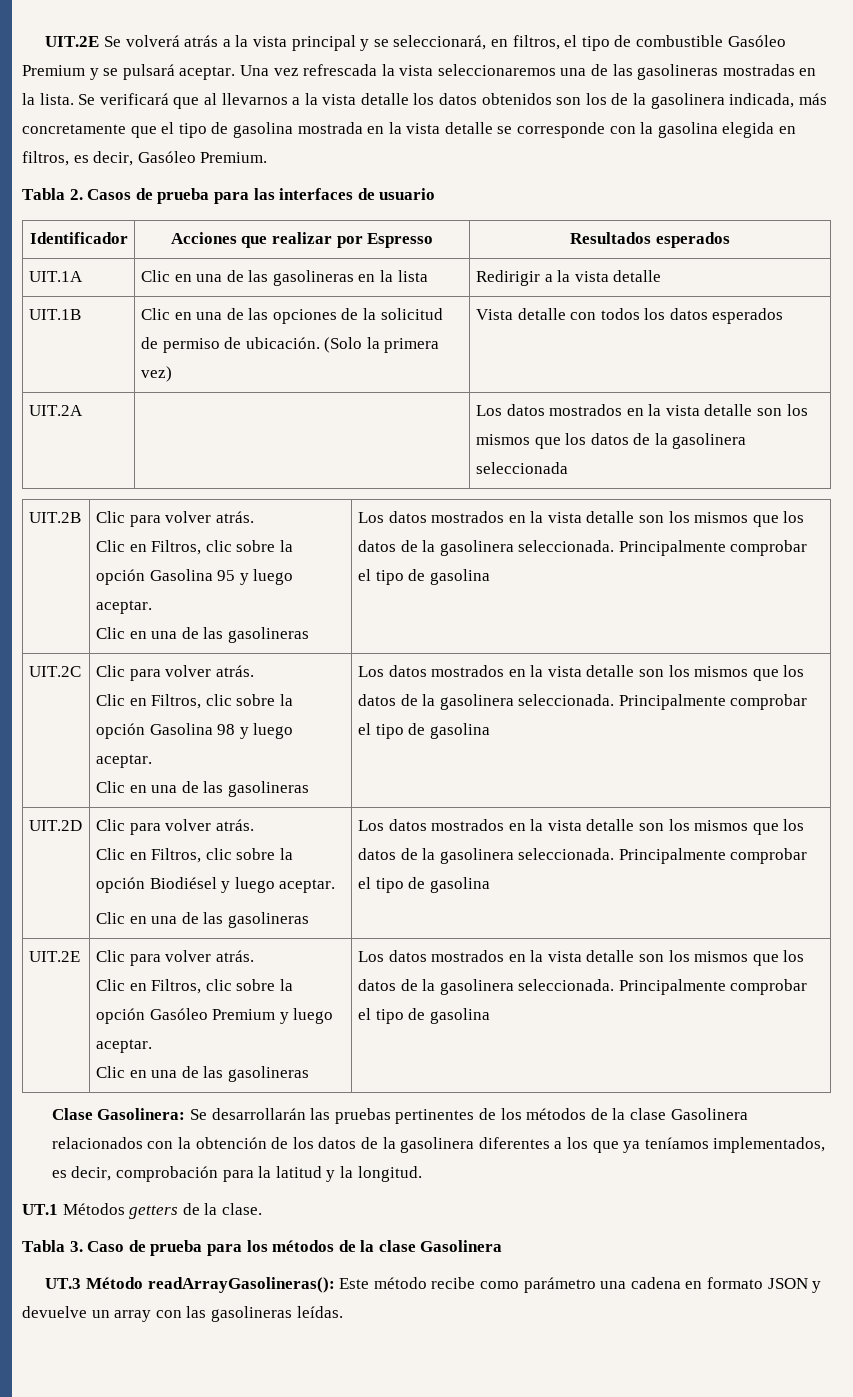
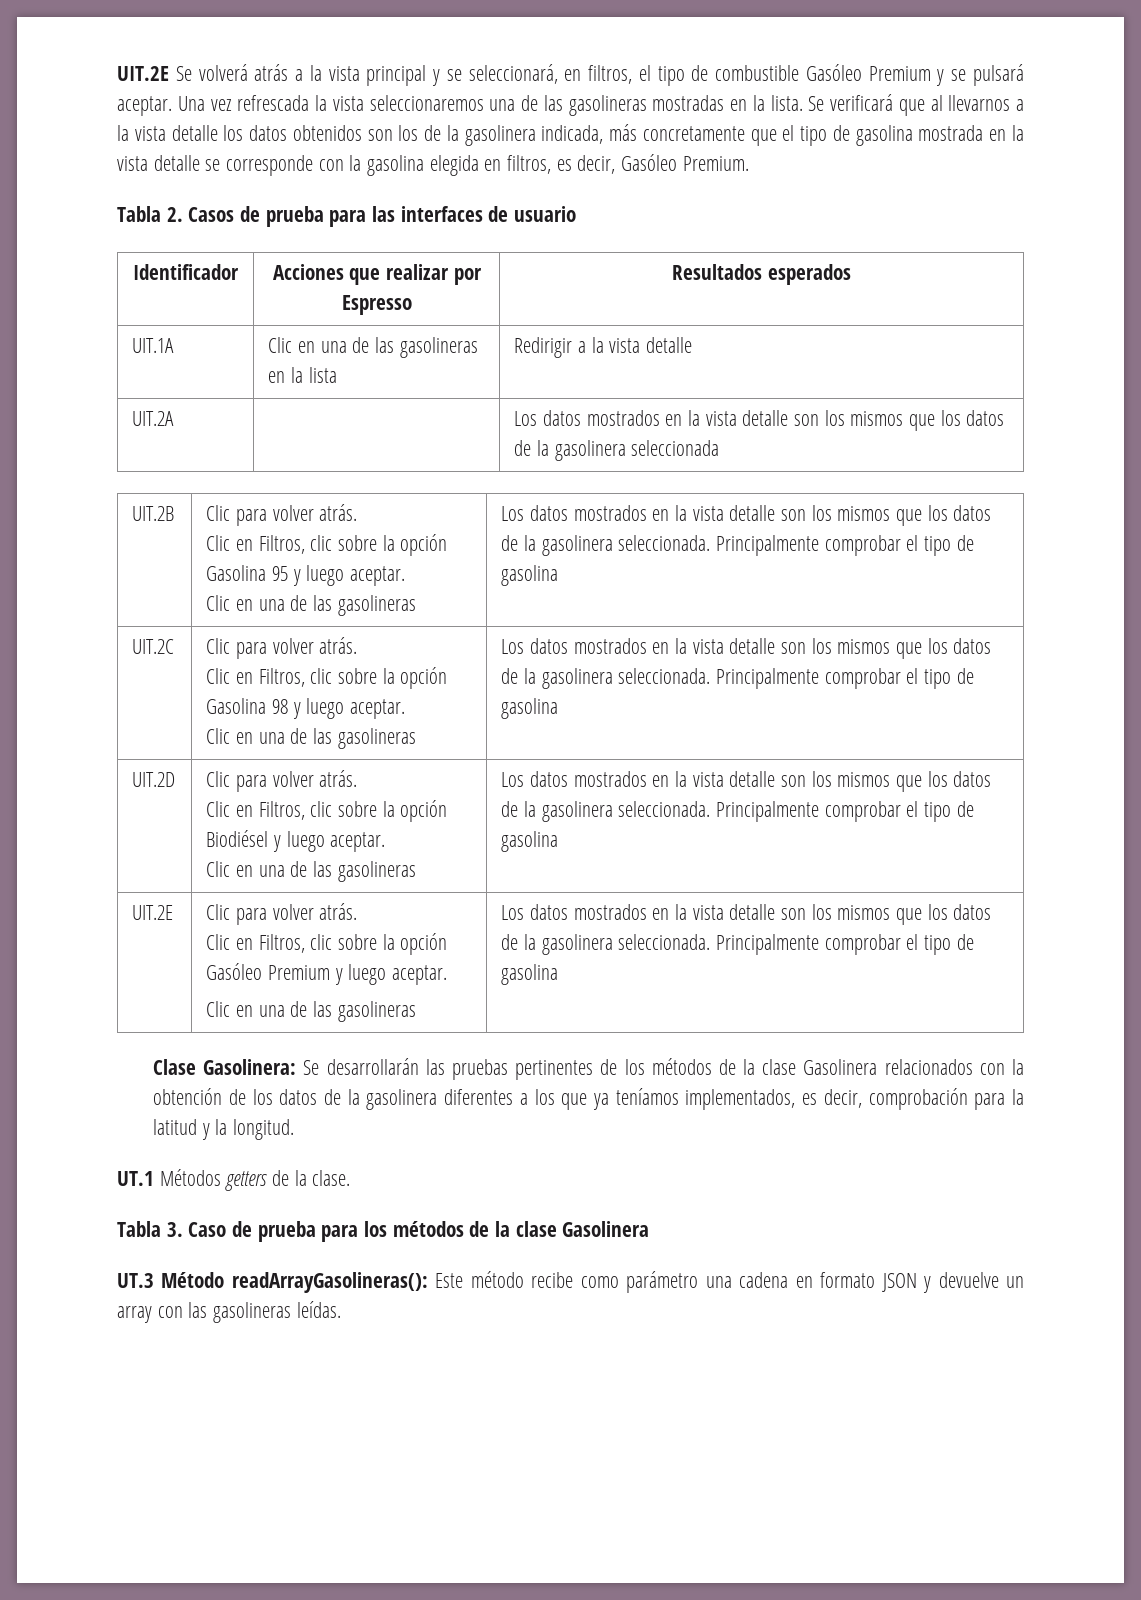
- UIT.1B | Clic en una de las opciones de la solicitud de permiso de ubicación. (Solo la primera vez) | Vista detalle con todos los datos esperados

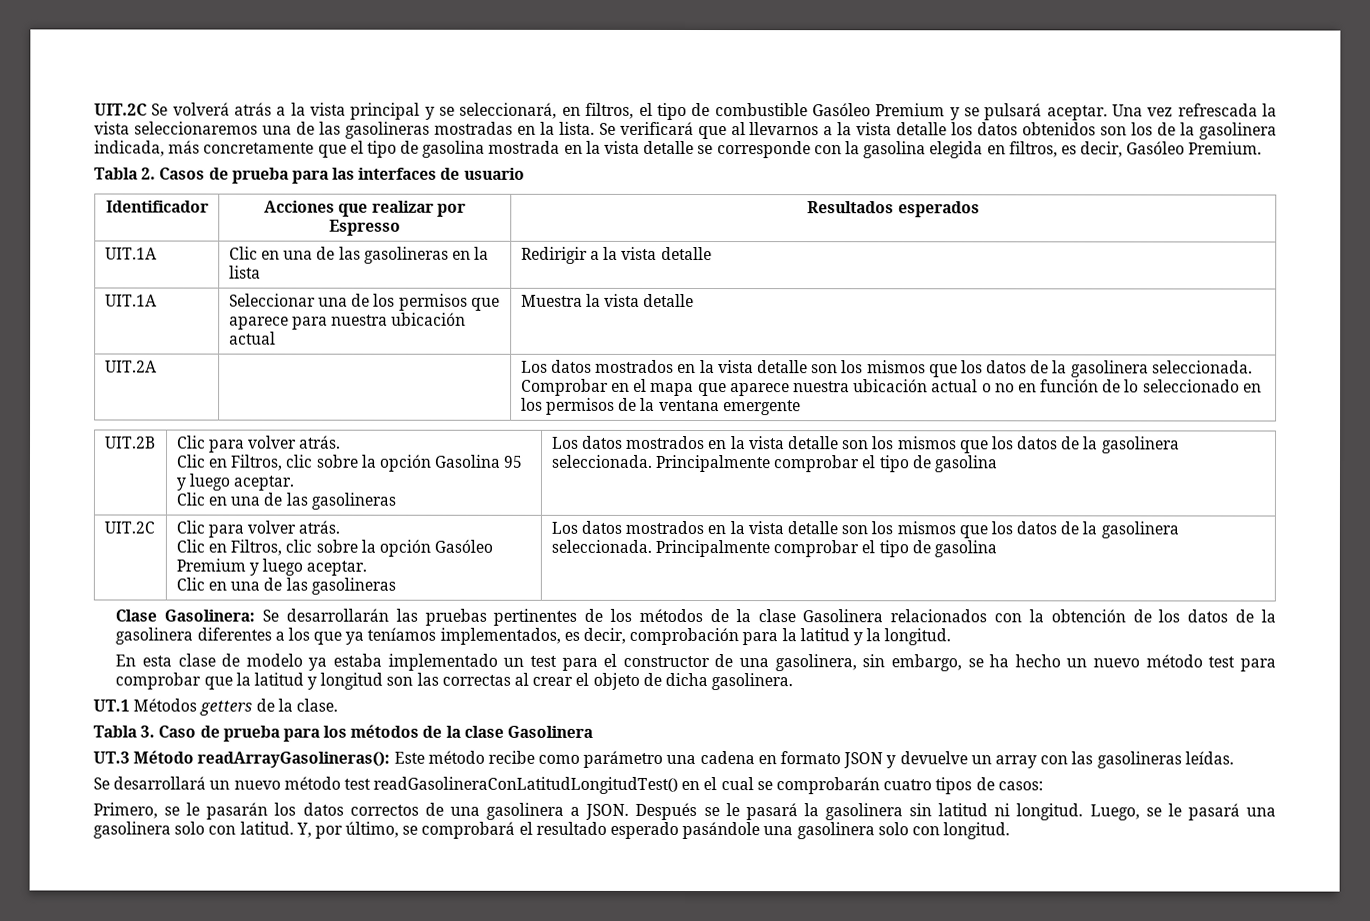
- UIT.2E Se volverá atrás a la vista principal y se seleccionará, en filtros, el tipo de combustible Gasóleo Premium y se pulsará aceptar.
+ UIT.2C Se volverá atrás a la vista principal y se seleccionará, en filtros, el tipo de combustible Gasóleo Premium y se pulsará aceptar.
+ UIT.1A | Seleccionar una de los permisos que aparece para nuestra ubicación actual | Muestra la vista detalle
- Los datos mostrados en la vista detalle son los mismos que los datos de la gasolinera seleccionada
+ Los datos mostrados en la vista detalle son los mismos que los datos de la gasolinera seleccionada. Comprobar en el mapa que aparece nuestra ubicación actual o no en función de lo seleccionado en los permisos de la ventana emergente
- Clic en Filtros, clic sobre la opción Gasolina 98 y luego aceptar.
- Clic en una de las gasolineras | Los datos mostrados en la vista detalle son los mismos que los datos de la gasolinera seleccionada. Principalmente comprobar el tipo de gasolina
- UIT.2D | Clic para volver atrás.
- Clic en Filtros, clic sobre la opción Biodiésel y luego aceptar.
- Clic en una de las gasolineras | Los datos mostrados en la vista detalle son los mismos que los datos de la gasolinera seleccionada. Principalmente comprobar el tipo de gasolina
- UIT.2E | Clic para volver atrás.
+ En esta clase de modelo ya estaba implementado un test para el constructor de una gasolinera, sin embargo, se ha hecho un nuevo método test para comprobar que la latitud y longitud son las correctas al crear el objeto de dicha gasolinera.
+ Se desarrollará un nuevo método test readGasolineraConLatitudLongitudTest() en el cual se comprobarán cuatro tipos de casos:
+ Primero, se le pasarán los datos correctos de una gasolinera a JSON. Después se le pasará la gasolinera sin latitud ni longitud. Luego, se le pasará una gasolinera solo con latitud. Y, por último, se comprobará el resultado esperado pasándole una gasolinera solo con longitud.

